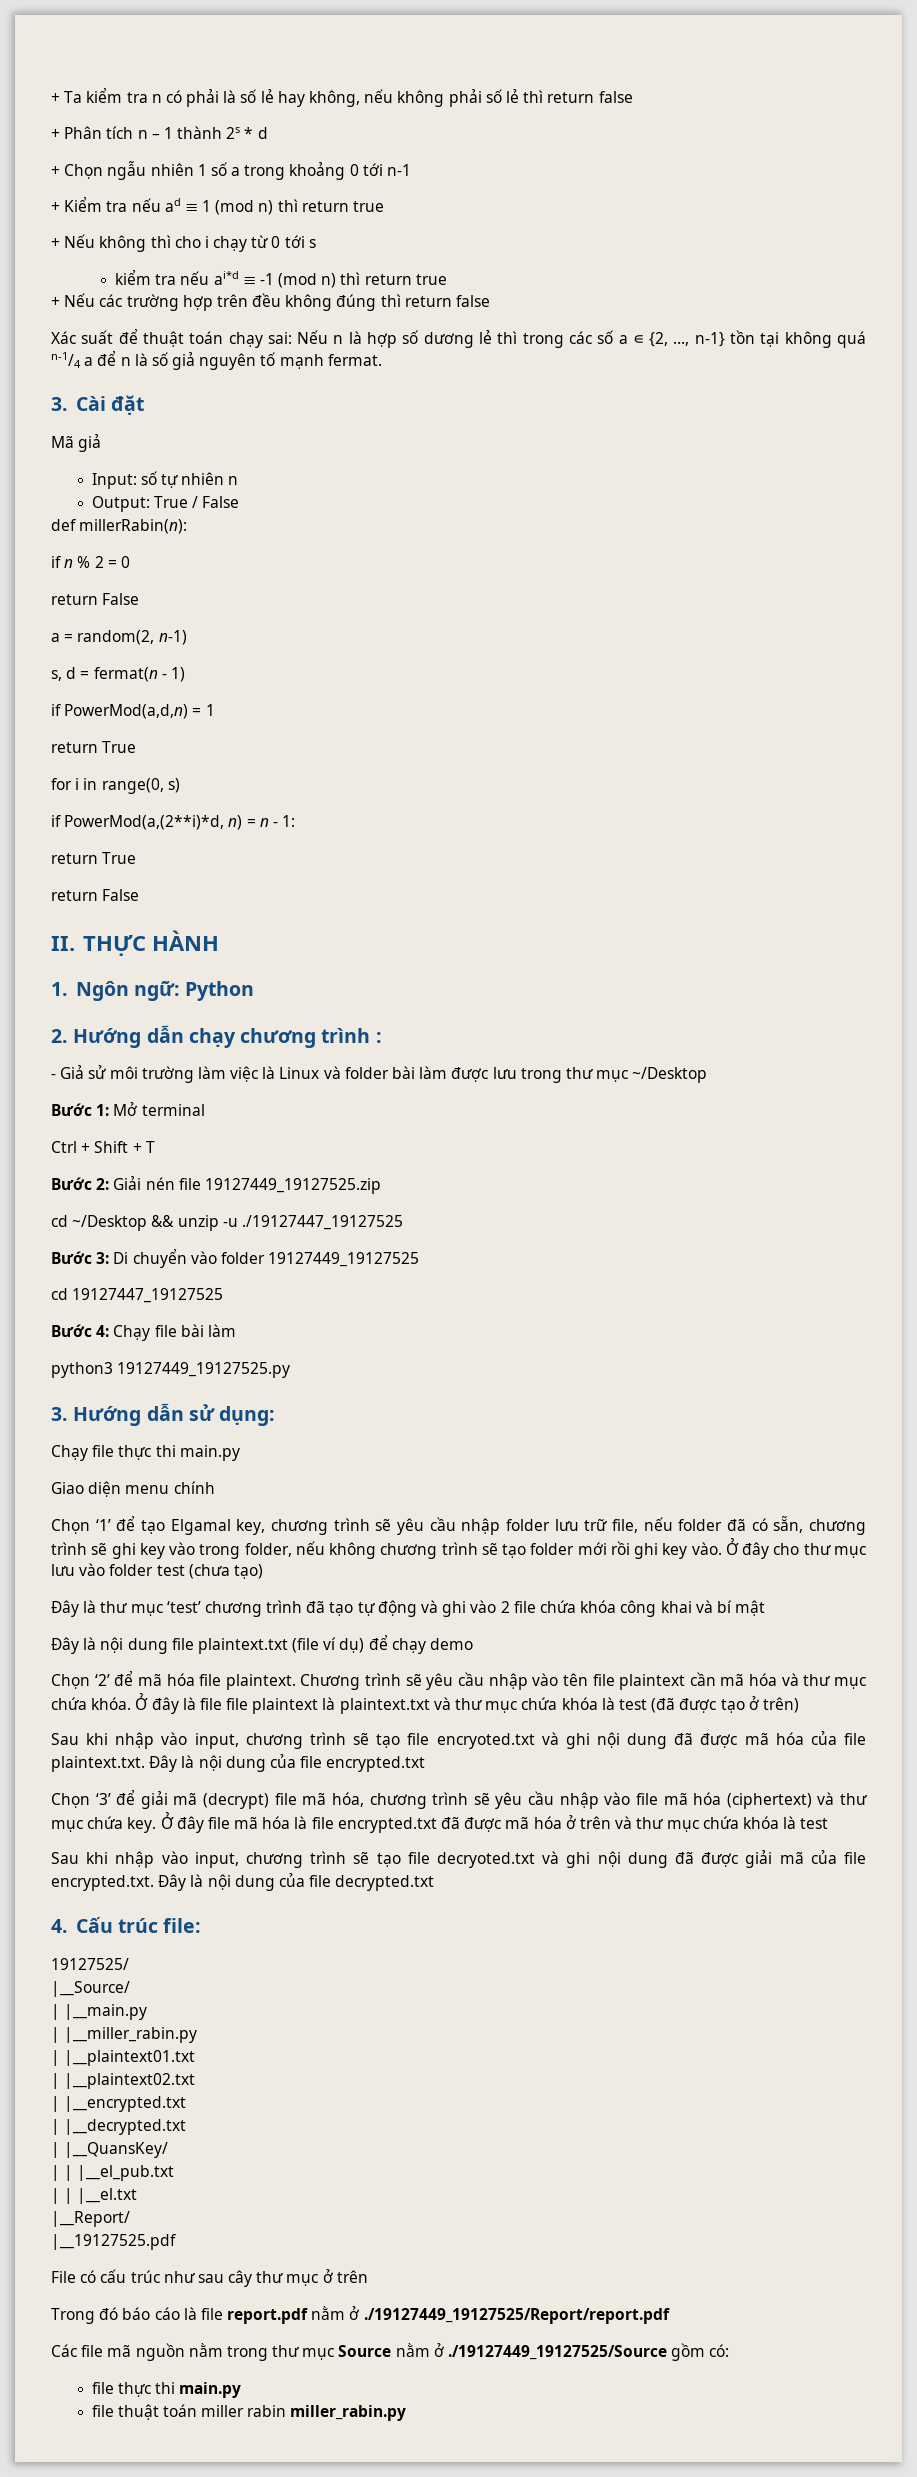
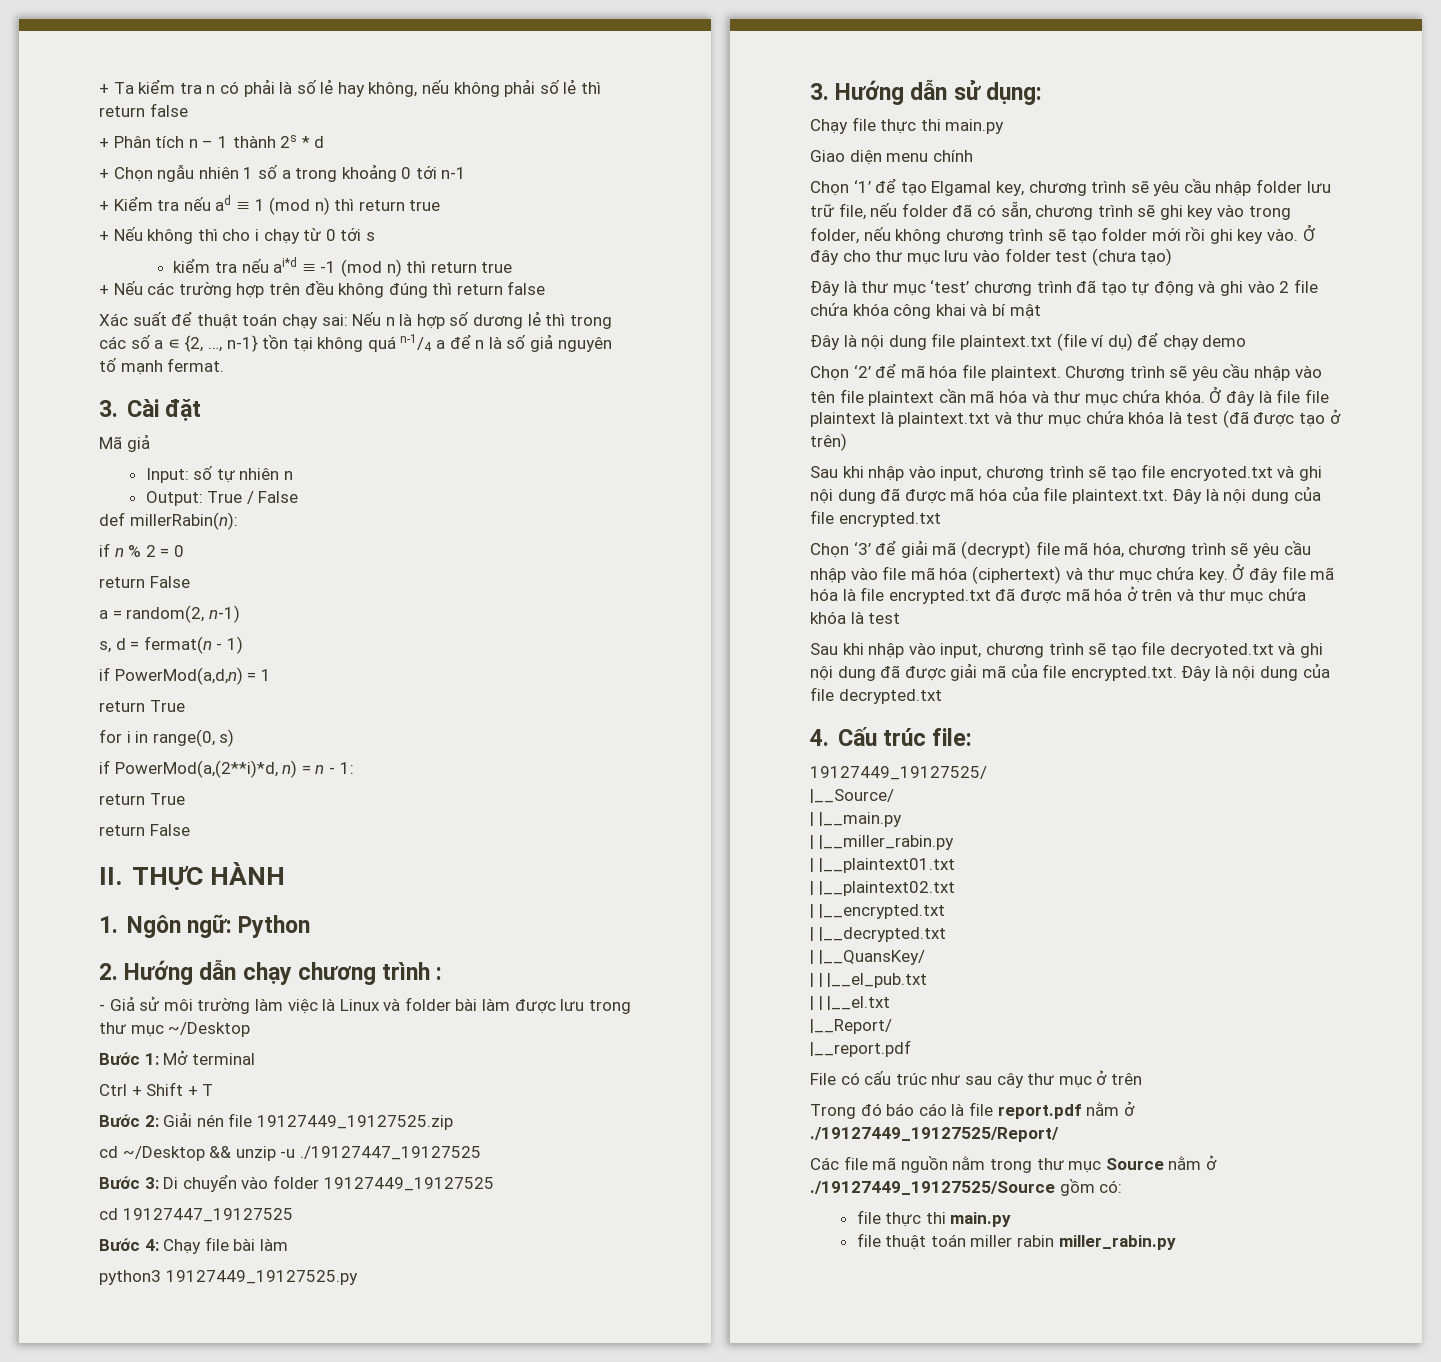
- 19127525/
+ 19127449_19127525/
- |__19127525.pdf
+ |__report.pdf
- Trong đó báo cáo là file report.pdf nằm ở ./19127449_19127525/Report/report.pdf
+ Trong đó báo cáo là file report.pdf nằm ở ./19127449_19127525/Report/

